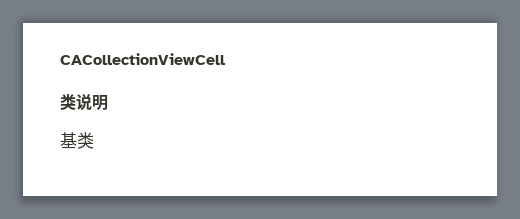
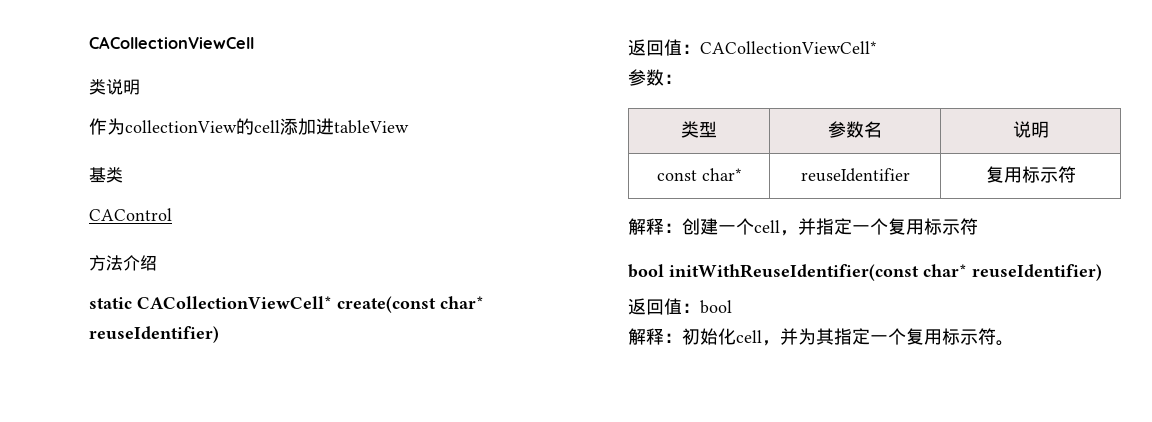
+ 作为collectionView的cell添加进tableView
  基类
+ CAControl
+ 方法介绍
+ static CACollectionViewCell* create(const char* reuseIdentifier)
+ 返回值：CACollectionViewCell*
+ 参数：
+ 类型 | 参数名 | 说明
+ const char* | reuseIdentifier | 复用标示符
+ 解释：创建一个cell，并指定一个复用标示符
+ bool initWithReuseIdentifier(const char* reuseIdentifier)
+ 返回值：bool
+ 解释：初始化cell，并为其指定一个复用标示符。

